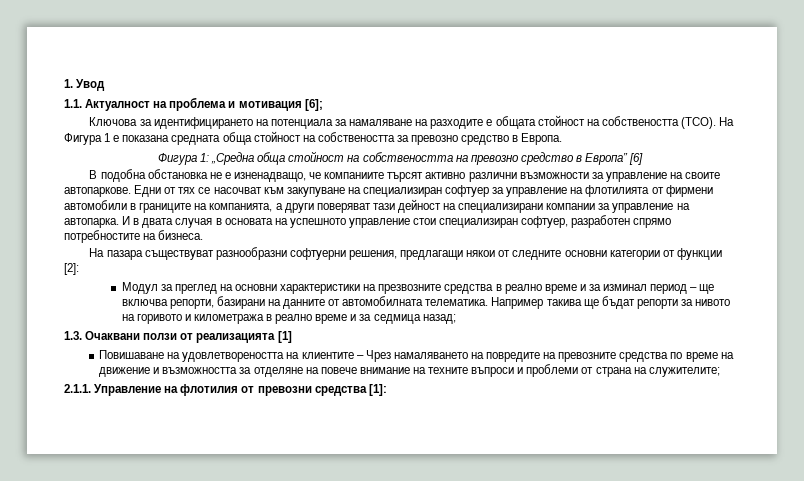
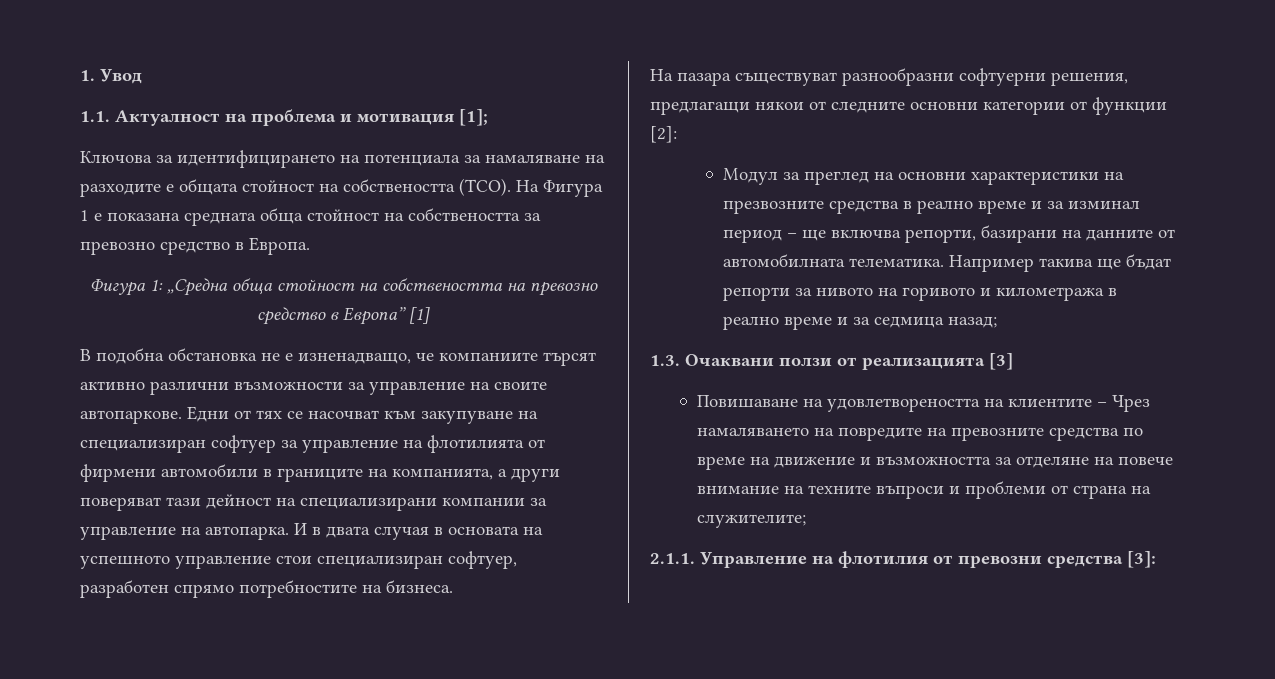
- 1.1. Актуалност на проблема и мотивация [6];
+ 1.1. Актуалност на проблема и мотивация [1];
- Фигура 1: „Средна обща стойност на собствеността на превозно средство в Европа” [6]
+ Фигура 1: „Средна обща стойност на собствеността на превозно средство в Европа” [1]
- 1.3. Очаквани ползи от реализацията [1]
+ 1.3. Очаквани ползи от реализацията [3]
- 2.1.1. Управление на флотилия от превозни средства [1]:
+ 2.1.1. Управление на флотилия от превозни средства [3]:

